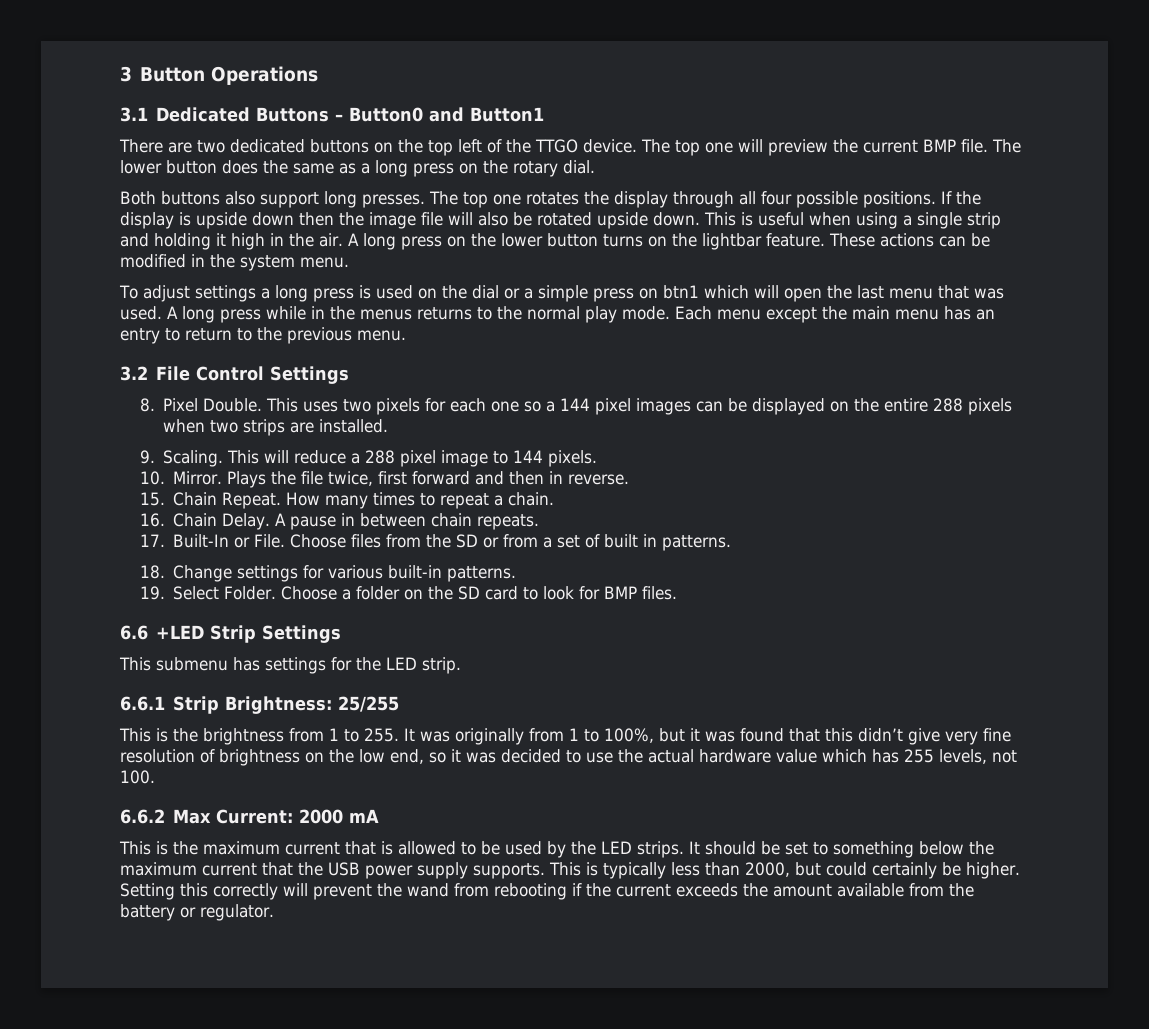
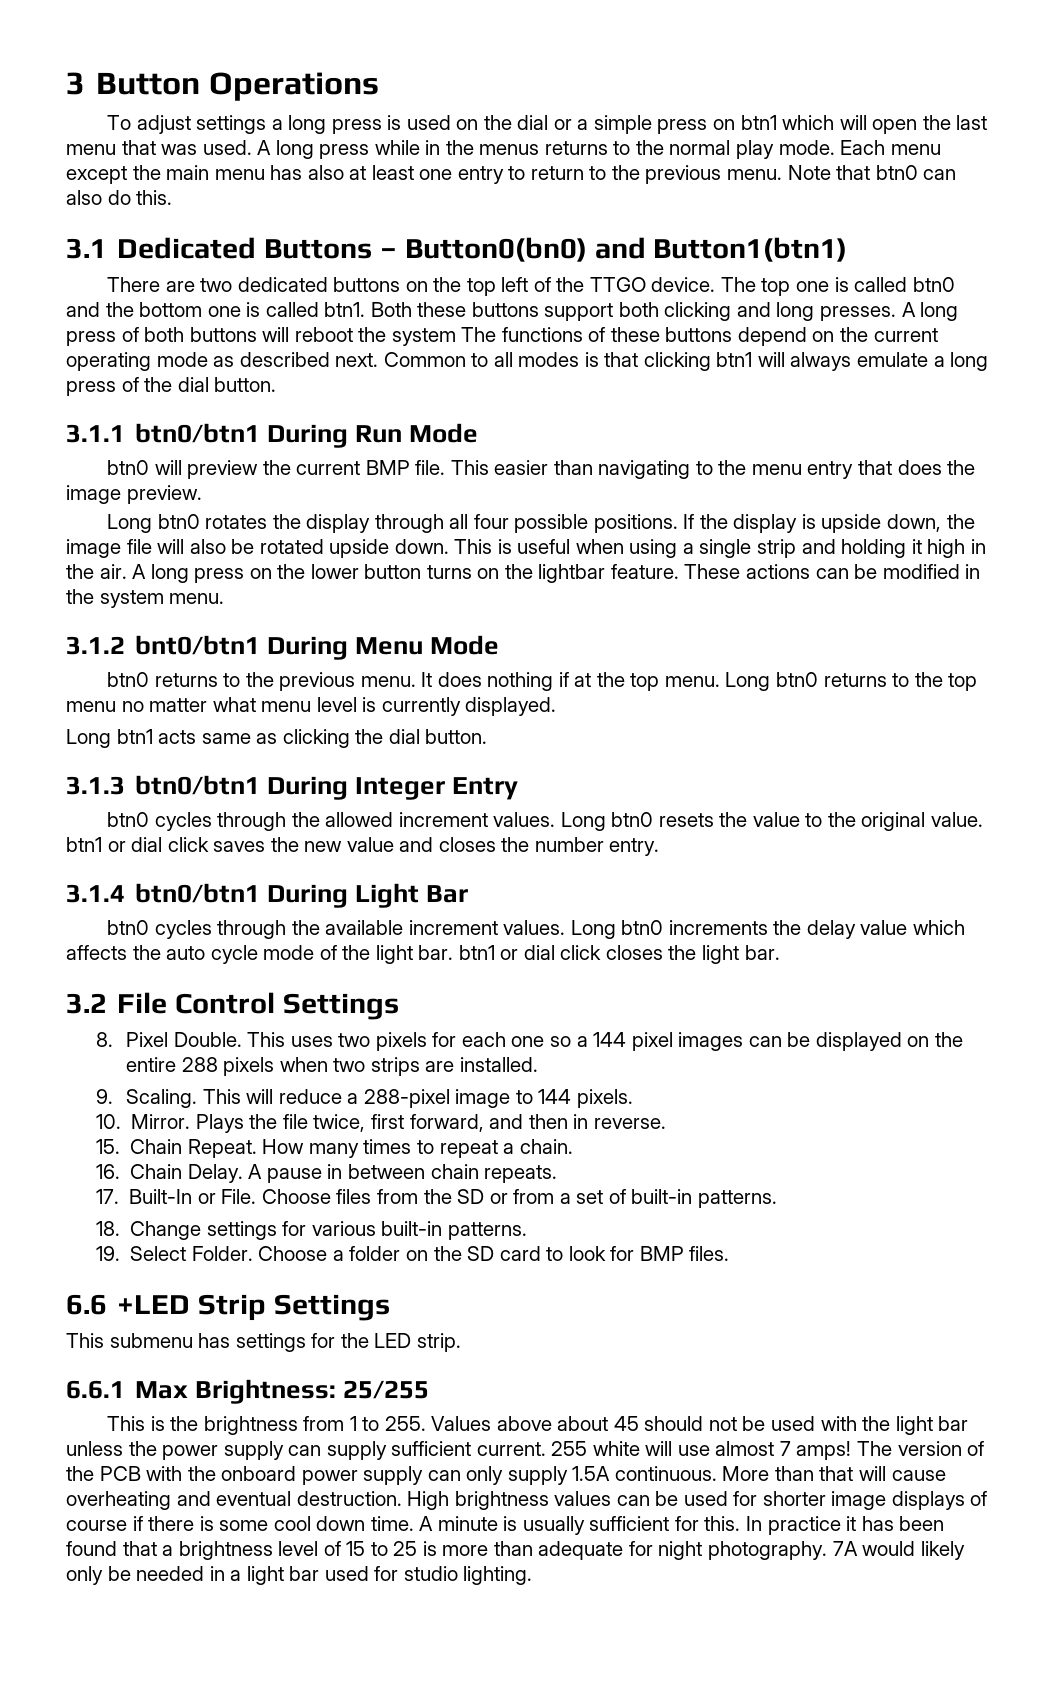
- 3.1 Dedicated Buttons – Button0 and Button1
- There are two dedicated buttons on the top left of the TTGO device. The top one will preview the current BMP file. The lower button does the same as a long press on the rotary dial.
- Both buttons also support long presses. The top one rotates the display through all four possible positions. If the display is upside down then the image file will also be rotated upside down. This is useful when using a single strip and holding it high in the air. A long press on the lower button turns on the lightbar feature. These actions can be modified in the system menu.
- Each menu except the main menu has an entry to return to the previous menu.
+ Each menu except the main menu has also at least one entry to return to the previous menu. Note that btn0 can also do this.
+ 3.1 Dedicated Buttons – Button0(bn0) and Button1(btn1)
+ There are two dedicated buttons on the top left of the TTGO device. The top one is called btn0 and the bottom one is called btn1. Both these buttons support both clicking and long presses. A long press of both buttons will reboot the system The functions of these buttons depend on the current operating mode as described next. Common to all modes is that clicking btn1 will always emulate a long press of the dial button.
+ 3.1.1 btn0/btn1 During Run Mode
+ btn0 will preview the current BMP file. This easier than navigating to the menu entry that does the image preview.
+ Long btn0 rotates the display through all four possible positions. If the display is upside down, the image file will also be rotated upside down. This is useful when using a single strip and holding it high in the air. A long press on the lower button turns on the lightbar feature. These actions can be modified in the system menu.
+ 3.1.2 bnt0/btn1 During Menu Mode
+ btn0 returns to the previous menu. It does nothing if at the top menu. Long btn0 returns to the top menu no matter what menu level is currently displayed.
+ Long btn1 acts same as clicking the dial button.
+ 3.1.3 btn0/btn1 During Integer Entry
+ btn0 cycles through the allowed increment values. Long btn0 resets the value to the original value. btn1 or dial click saves the new value and closes the number entry.
+ 3.1.4 btn0/btn1 During Light Bar
+ btn0 cycles through the available increment values. Long btn0 increments the delay value which affects the auto cycle mode of the light bar. btn1 or dial click closes the light bar.
- This will reduce a 288 pixel image to 144 pixels.
+ This will reduce a 288-pixel image to 144 pixels.
- Plays the file twice, first forward and then in reverse.
+ Plays the file twice, first forward, and then in reverse.
- Choose files from the SD or from a set of built in patterns.
+ Choose files from the SD or from a set of built-in patterns.
- 6.6.1 Strip Brightness: 25/255
+ 6.6.1 Max Brightness: 25/255
- This is the brightness from 1 to 255. It was originally from 1 to 100%, but it was found that this didn’t give very fine resolution of brightness on the low end, so it was decided to use the actual hardware value which has 255 levels, not 100.
- 6.6.2 Max Current: 2000 mA
- This is the maximum current that is allowed to be used by the LED strips. It should be set to something below the maximum current that the USB power supply supports. This is typically less than 2000, but could certainly be higher. Setting this correctly will prevent the wand from rebooting if the current exceeds the amount available from the battery or regulator.
+ This is the brightness from 1 to 255. Values above about 45 should not be used with the light bar unless the power supply can supply sufficient current. 255 white will use almost 7 amps! The version of the PCB with the onboard power supply can only supply 1.5A continuous. More than that will cause overheating and eventual destruction. High brightness values can be used for shorter image displays of course if there is some cool down time. A minute is usually sufficient for this. In practice it has been found that a brightness level of 15 to 25 is more than adequate for night photography. 7A would likely only be needed in a light bar used for studio lighting.

